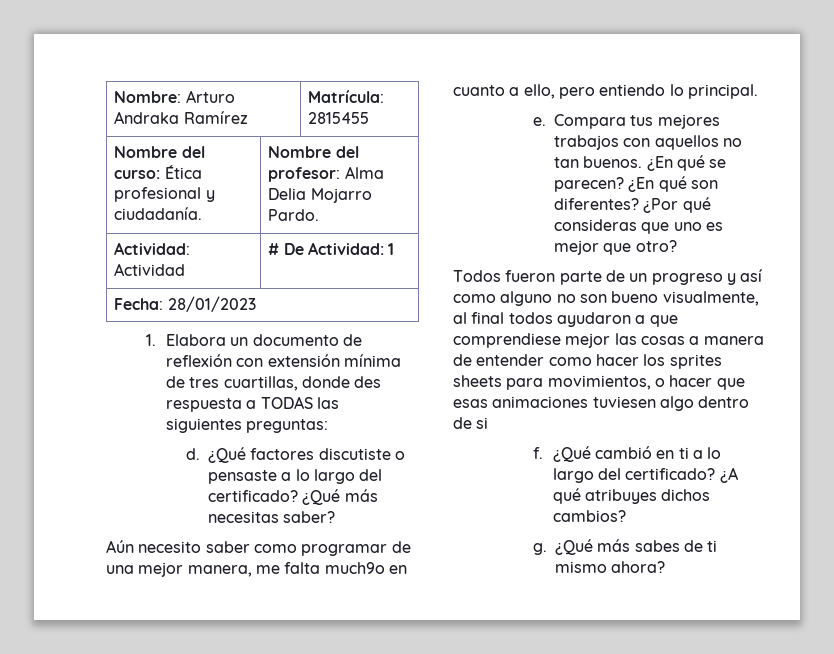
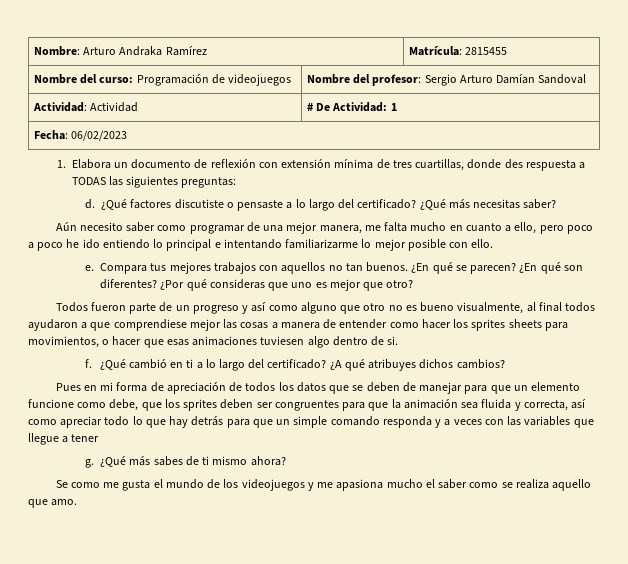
- Nombre del curso: Ética profesional y ciudadanía. | Nombre del profesor: Alma Delia Mojarro Pardo.
+ Nombre del curso: Programación de videojuegos | Nombre del profesor: Sergio Arturo Damían Sandoval
- Fecha: 28/01/2023
+ Fecha: 06/02/2023
- Aún necesito saber como programar de una mejor manera, me falta much9o en cuanto a ello, pero entiendo lo principal.
+ Aún necesito saber como programar de una mejor manera, me falta mucho en cuanto a ello, pero poco a poco he ido entiendo lo principal e intentando familiarizarme lo mejor posible con ello.
- Todos fueron parte de un progreso y así como alguno no son bueno visualmente, al final todos ayudaron a que comprendiese mejor las cosas a manera de entender como hacer los sprites sheets para movimientos, o hacer que esas animaciones tuviesen algo dentro de si
+ Todos fueron parte de un progreso y así como alguno que otro no es bueno visualmente, al final todos ayudaron a que comprendiese mejor las cosas a manera de entender como hacer los sprites sheets para movimientos, o hacer que esas animaciones tuviesen algo dentro de si.
+ Pues en mi forma de apreciación de todos los datos que se deben de manejar para que un elemento funcione como debe, que los sprites deben ser congruentes para que la animación sea fluida y correcta, así como apreciar todo lo que hay detrás para que un simple comando responda y a veces con las variables que llegue a tener
+ Se como me gusta el mundo de los videojuegos y me apasiona mucho el saber como se realiza aquello que amo.

